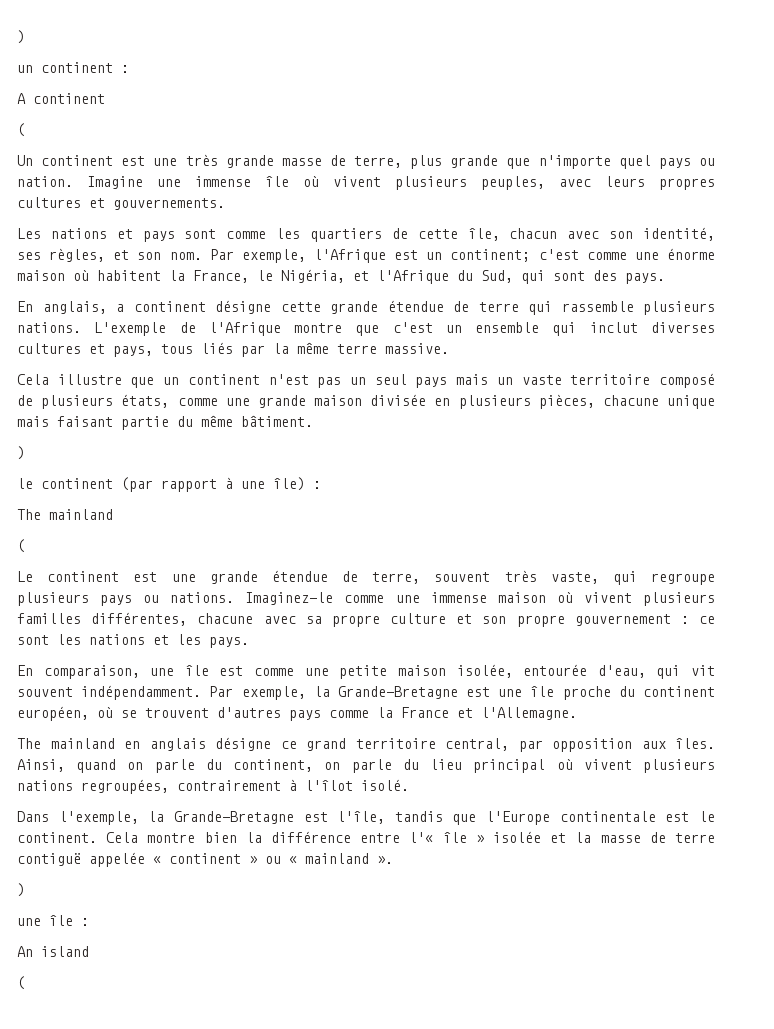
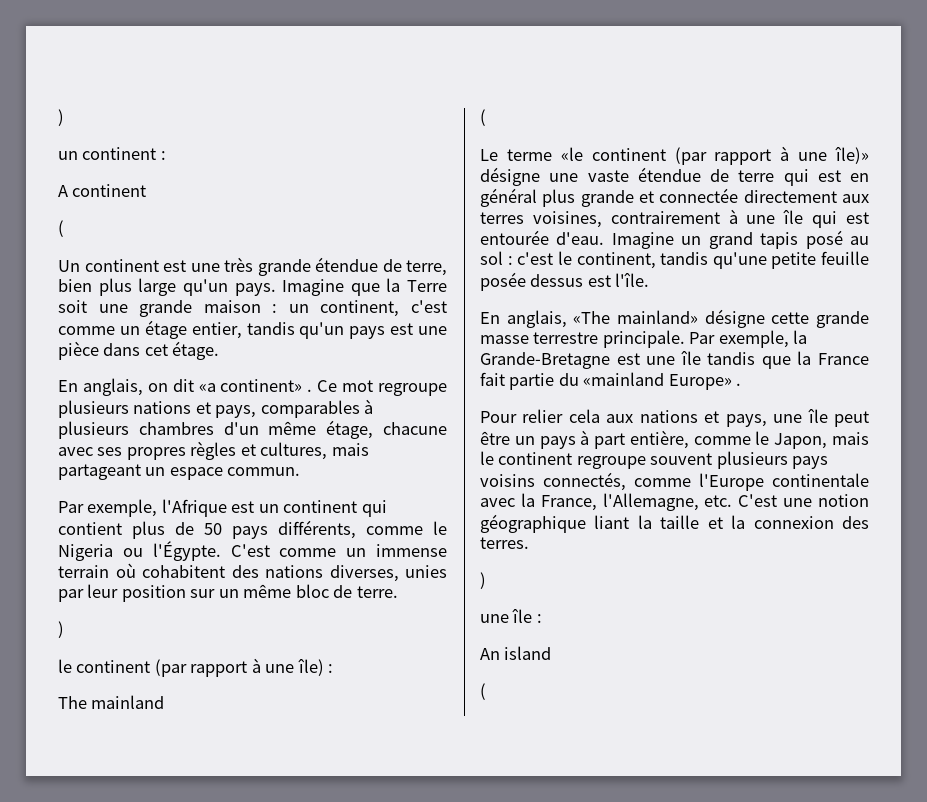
- Un continent est une très grande masse de terre, plus grande que n'importe quel pays ou nation. Imagine une immense île où vivent plusieurs peuples, avec leurs propres cultures et gouvernements.
- Les nations et pays sont comme les quartiers de cette île, chacun avec son identité, ses règles, et son nom. Par exemple, l'Afrique est un continent; c'est comme une énorme maison où habitent la France, le Nigéria, et l'Afrique du Sud, qui sont des pays.
- En anglais, a continent désigne cette grande étendue de terre qui rassemble plusieurs nations. L'exemple de l'Afrique montre que c'est un ensemble qui inclut diverses cultures et pays, tous liés par la même terre massive.
- Cela illustre que un continent n'est pas un seul pays mais un vaste territoire composé de plusieurs états, comme une grande maison divisée en plusieurs pièces, chacune unique mais faisant partie du même bâtiment.
+ Un continent est une très grande étendue de terre, bien plus large qu'un pays. Imagine que la Terre soit une grande maison : un continent, c'est comme un étage entier, tandis qu'un pays est une pièce dans cet étage.
+ En anglais, on dit «a continent» . Ce mot regroupe plusieurs nations et pays, comparables à plusieurs chambres d'un même étage, chacune avec ses propres règles et cultures, mais partageant un espace commun.
+ Par exemple, l'Afrique est un continent qui contient plus de 50 pays différents, comme le Nigeria ou l'Égypte. C'est comme un immense terrain où cohabitent des nations diverses, unies par leur position sur un même bloc de terre.
- Le continent est une grande étendue de terre, souvent très vaste, qui regroupe plusieurs pays ou nations. Imaginez-le comme une immense maison où vivent plusieurs familles différentes, chacune avec sa propre culture et son propre gouvernement : ce sont les nations et les pays.
- En comparaison, une île est comme une petite maison isolée, entourée d'eau, qui vit souvent indépendamment.
+ Le terme «le continent (par rapport à une île)» désigne une vaste étendue de terre qui est en général plus grande et connectée directement aux terres voisines, contrairement à une île qui est entourée d'eau. Imagine un grand tapis posé au sol : c'est le continent, tandis qu'une petite feuille posée dessus est l'île.
+ En anglais, «The mainland» désigne cette grande masse terrestre principale.
- Par exemple, la Grande-Bretagne est une île proche du continent européen, où se trouvent d'autres pays comme la France et l'Allemagne.
- The mainland en anglais désigne ce grand territoire central, par opposition aux îles. Ainsi, quand on parle du continent, on parle du lieu principal où vivent plusieurs nations regroupées, contrairement à l'îlot isolé.
- Dans l'exemple, la Grande-Bretagne est l'île, tandis que l'Europe continentale est le continent. Cela montre bien la différence entre l'« île » isolée et la masse de terre contiguë appelée « continent » ou « mainland ».
+ Par exemple, la Grande-Bretagne est une île tandis que la France fait partie du «mainland Europe» .
+ Pour relier cela aux nations et pays, une île peut être un pays à part entière, comme le Japon, mais le continent regroupe souvent plusieurs pays voisins connectés, comme l'Europe continentale avec la France, l'Allemagne, etc. C'est une notion géographique liant la taille et la connexion des terres.

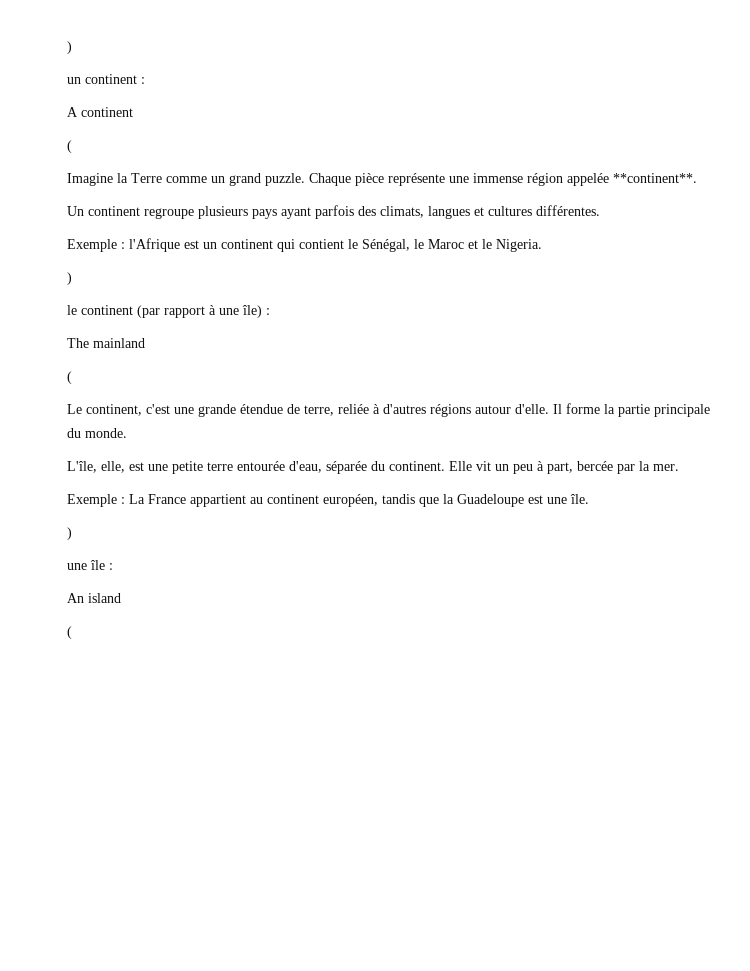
- Un continent est une très grande étendue de terre, bien plus large qu'un pays. Imagine que la Terre soit une grande maison : un continent, c'est comme un étage entier, tandis qu'un pays est une pièce dans cet étage.
- En anglais, on dit «a continent» . Ce mot regroupe plusieurs nations et pays, comparables à plusieurs chambres d'un même étage, chacune avec ses propres règles et cultures, mais partageant un espace commun.
- Par exemple, l'Afrique est un continent qui contient plus de 50 pays différents, comme le Nigeria ou l'Égypte. C'est comme un immense terrain où cohabitent des nations diverses, unies par leur position sur un même bloc de terre.
+ Imagine la Terre comme un grand puzzle. Chaque pièce représente une immense région appelée **continent**.
+ Un continent regroupe plusieurs pays ayant parfois des climats, langues et cultures différentes.
+ Exemple : l'Afrique est un continent qui contient le Sénégal, le Maroc et le Nigeria.
- Le terme «le continent (par rapport à une île)» désigne une vaste étendue de terre qui est en général plus grande et connectée directement aux terres voisines, contrairement à une île qui est entourée d'eau. Imagine un grand tapis posé au sol : c'est le continent, tandis qu'une petite feuille posée dessus est l'île.
- En anglais, «The mainland» désigne cette grande masse terrestre principale. Par exemple, la Grande-Bretagne est une île tandis que la France fait partie du «mainland Europe» .
- Pour relier cela aux nations et pays, une île peut être un pays à part entière, comme le Japon, mais le continent regroupe souvent plusieurs pays voisins connectés, comme l'Europe continentale avec la France, l'Allemagne, etc. C'est une notion géographique liant la taille et la connexion des terres.
+ Le continent, c'est une grande étendue de terre, reliée à d'autres régions autour d'elle. Il forme la partie principale du monde.
+ L'île, elle, est une petite terre entourée d'eau, séparée du continent. Elle vit un peu à part, bercée par la mer.
+ Exemple : La France appartient au continent européen, tandis que la Guadeloupe est une île.

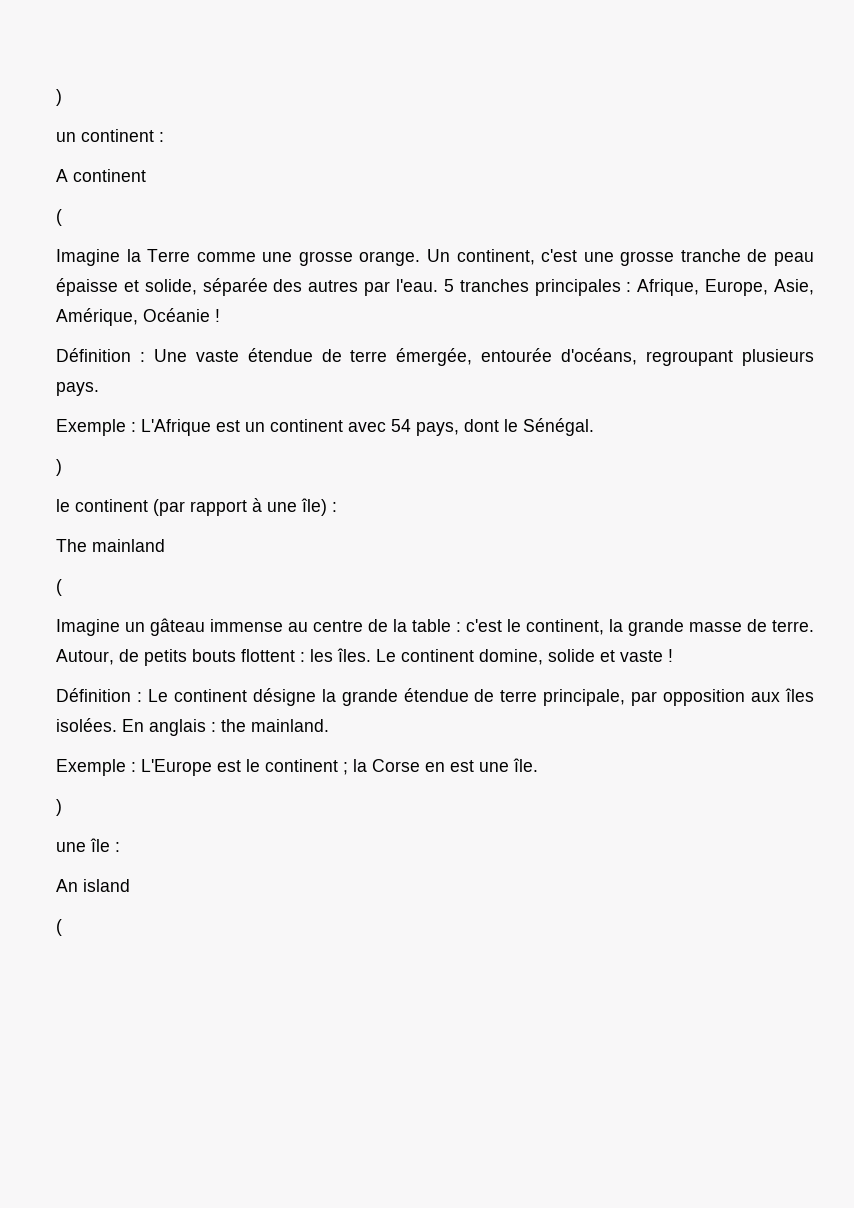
- Imagine la Terre comme un grand puzzle. Chaque pièce représente une immense région appelée **continent**.
- Un continent regroupe plusieurs pays ayant parfois des climats, langues et cultures différentes.
- Exemple : l'Afrique est un continent qui contient le Sénégal, le Maroc et le Nigeria.
+ Imagine la Terre comme une grosse orange. Un continent, c'est une grosse tranche de peau épaisse et solide, séparée des autres par l'eau. 5 tranches principales : Afrique, Europe, Asie, Amérique, Océanie !
+ Définition : Une vaste étendue de terre émergée, entourée d'océans, regroupant plusieurs pays.
+ Exemple : L'Afrique est un continent avec 54 pays, dont le Sénégal.
- Le continent, c'est une grande étendue de terre, reliée à d'autres régions autour d'elle. Il forme la partie principale du monde.
- L'île, elle, est une petite terre entourée d'eau, séparée du continent. Elle vit un peu à part, bercée par la mer.
- Exemple : La France appartient au continent européen, tandis que la Guadeloupe est une île.
+ Imagine un gâteau immense au centre de la table : c'est le continent, la grande masse de terre. Autour, de petits bouts flottent : les îles. Le continent domine, solide et vaste !
+ Définition : Le continent désigne la grande étendue de terre principale, par opposition aux îles isolées. En anglais : the mainland.
+ Exemple : L'Europe est le continent ; la Corse en est une île.

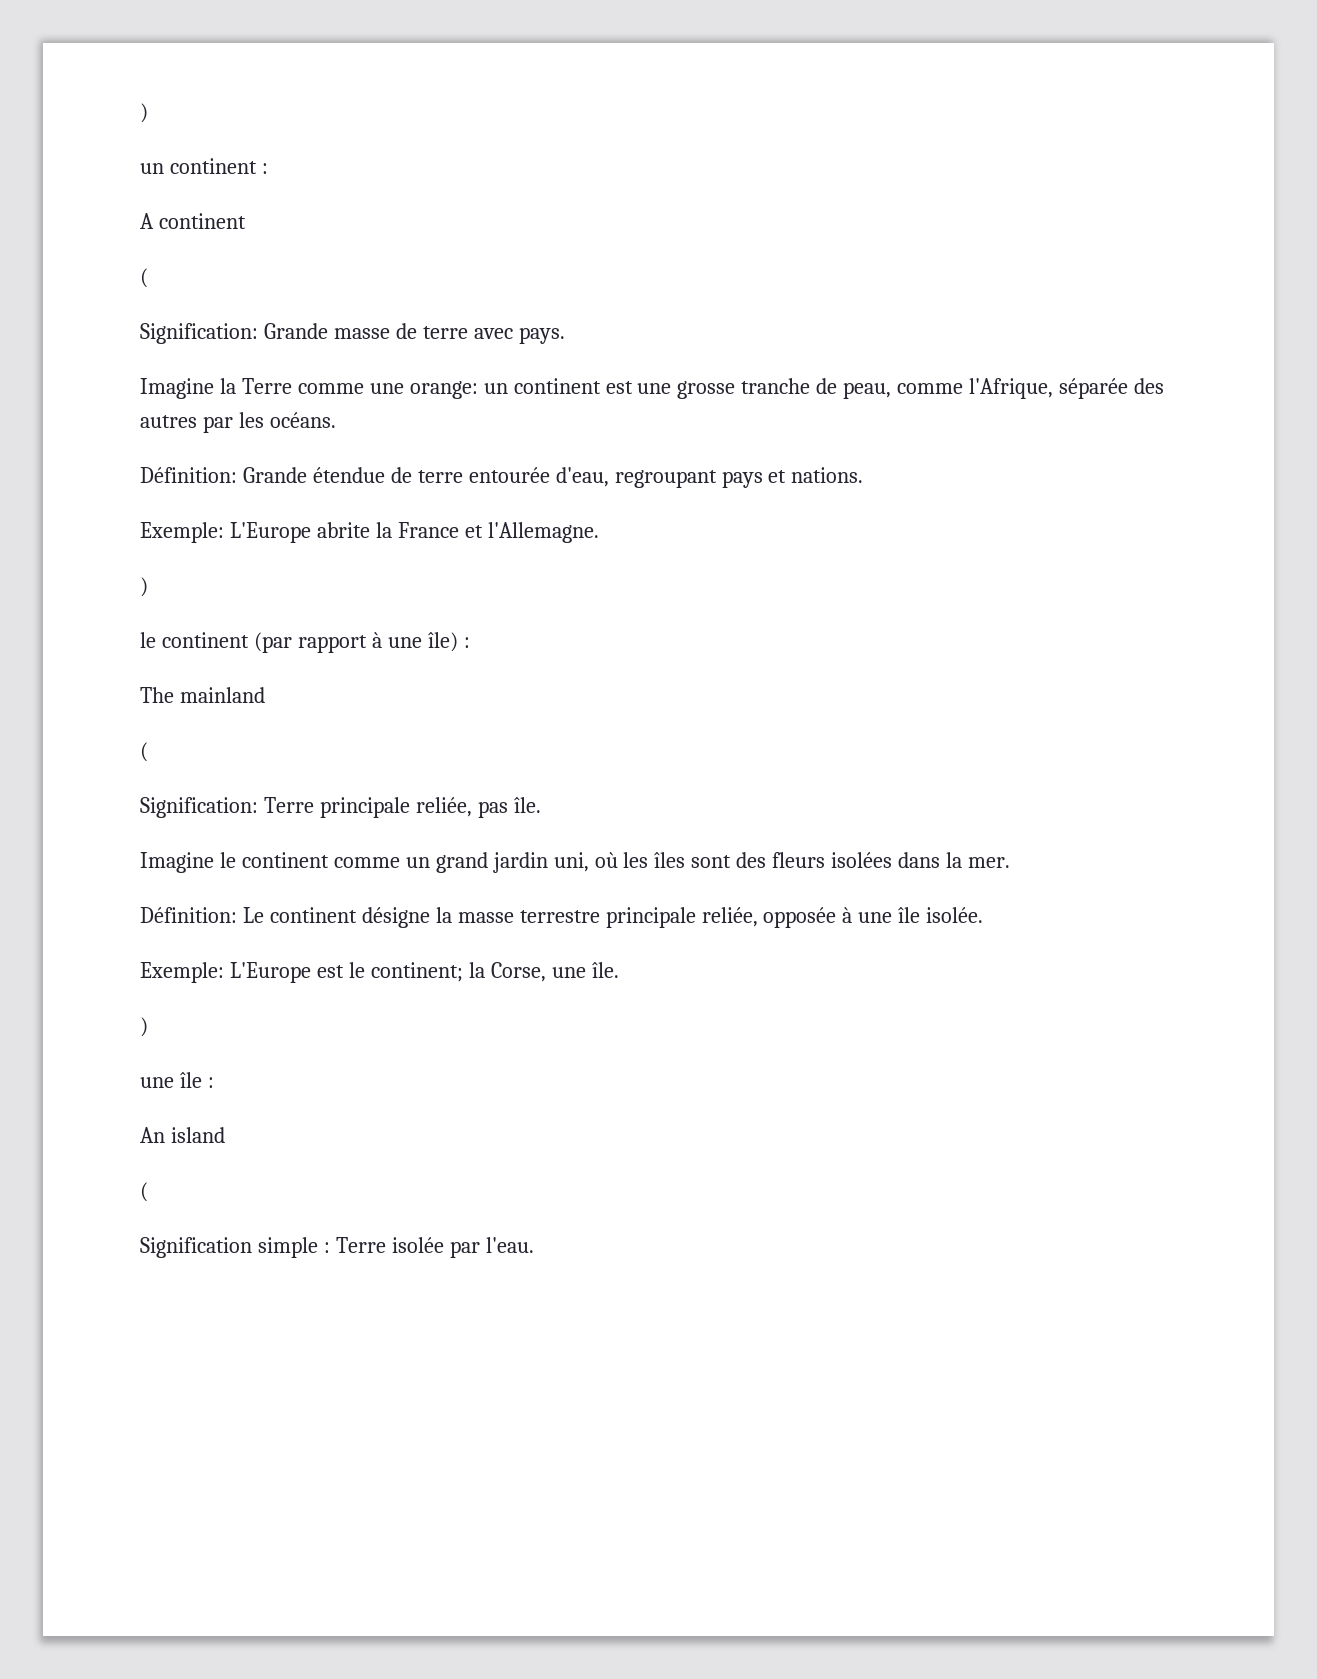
+ Signification: Grande masse de terre avec pays.
- Imagine la Terre comme une grosse orange. Un continent, c'est une grosse tranche de peau épaisse et solide, séparée des autres par l'eau. 5 tranches principales : Afrique, Europe, Asie, Amérique, Océanie !
- Définition : Une vaste étendue de terre émergée, entourée d'océans, regroupant plusieurs pays.
- Exemple : L'Afrique est un continent avec 54 pays, dont le Sénégal.
+ Imagine la Terre comme une orange: un continent est une grosse tranche de peau, comme l'Afrique, séparée des autres par les océans.
+ Définition: Grande étendue de terre entourée d'eau, regroupant pays et nations.
+ Exemple: L'Europe abrite la France et l'Allemagne.
- Imagine un gâteau immense au centre de la table : c'est le continent, la grande masse de terre. Autour, de petits bouts flottent : les îles. Le continent domine, solide et vaste !
- Définition : Le continent désigne la grande étendue de terre principale, par opposition aux îles isolées. En anglais : the mainland.
- Exemple : L'Europe est le continent ; la Corse en est une île.
+ Signification: Terre principale reliée, pas île.
+ Imagine le continent comme un grand jardin uni, où les îles sont des fleurs isolées dans la mer.
+ Définition: Le continent désigne la masse terrestre principale reliée, opposée à une île isolée.
+ Exemple: L'Europe est le continent; la Corse, une île.
+ Signification simple : Terre isolée par l'eau.

